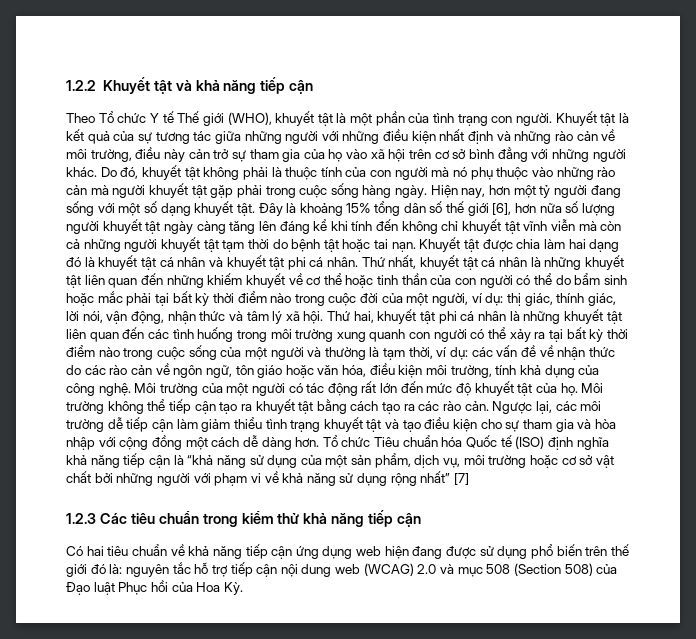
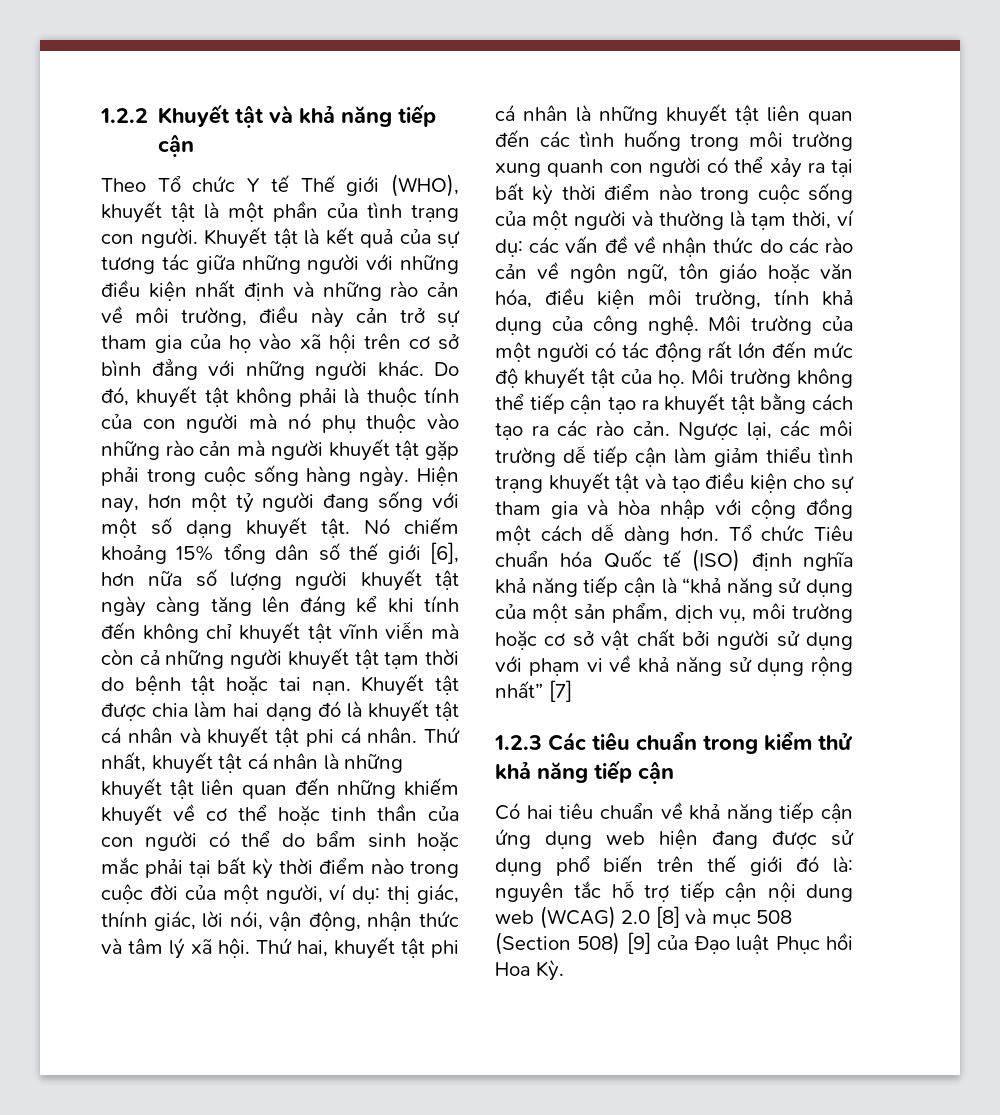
- Đây là khoảng 15% tổng dân số thế giới [6], hơn nữa số lượng người khuyết tật ngày càng tăng lên đáng kể khi tính đến không chỉ khuyết tật vĩnh viễn mà còn cả những người khuyết tật tạm thời do bệnh tật hoặc tai nạn.
+ Nó chiếm khoảng 15% tổng dân số thế giới [6], hơn nữa số lượng người khuyết tật ngày càng tăng lên đáng kể khi tính đến không chỉ khuyết tật vĩnh viễn mà còn cả những người khuyết tật tạm thời do bệnh tật hoặc tai nạn.
- Tổ chức Tiêu chuẩn hóa Quốc tế (ISO) định nghĩa khả năng tiếp cận là “khả năng sử dụng của một sản phẩm, dịch vụ, môi trường hoặc cơ sở vật chất bởi những người với phạm vi về khả năng sử dụng rộng nhất” [7]
+ Tổ chức Tiêu chuẩn hóa Quốc tế (ISO) định nghĩa khả năng tiếp cận là “khả năng sử dụng của một sản phẩm, dịch vụ, môi trường hoặc cơ sở vật chất bởi người sử dụng với phạm vi về khả năng sử dụng rộng nhất” [7]
- Có hai tiêu chuẩn về khả năng tiếp cận ứng dụng web hiện đang được sử dụng phổ biến trên thế giới đó là: nguyên tắc hỗ trợ tiếp cận nội dung web (WCAG) 2.0 và mục 508 (Section 508) của Đạo luật Phục hồi của Hoa Kỳ.
+ Có hai tiêu chuẩn về khả năng tiếp cận ứng dụng web hiện đang được sử dụng phổ biến trên thế giới đó là: nguyên tắc hỗ trợ tiếp cận nội dung web (WCAG) 2.0 [8] và mục 508 (Section 508) [9] của Đạo luật Phục hồi Hoa Kỳ.

